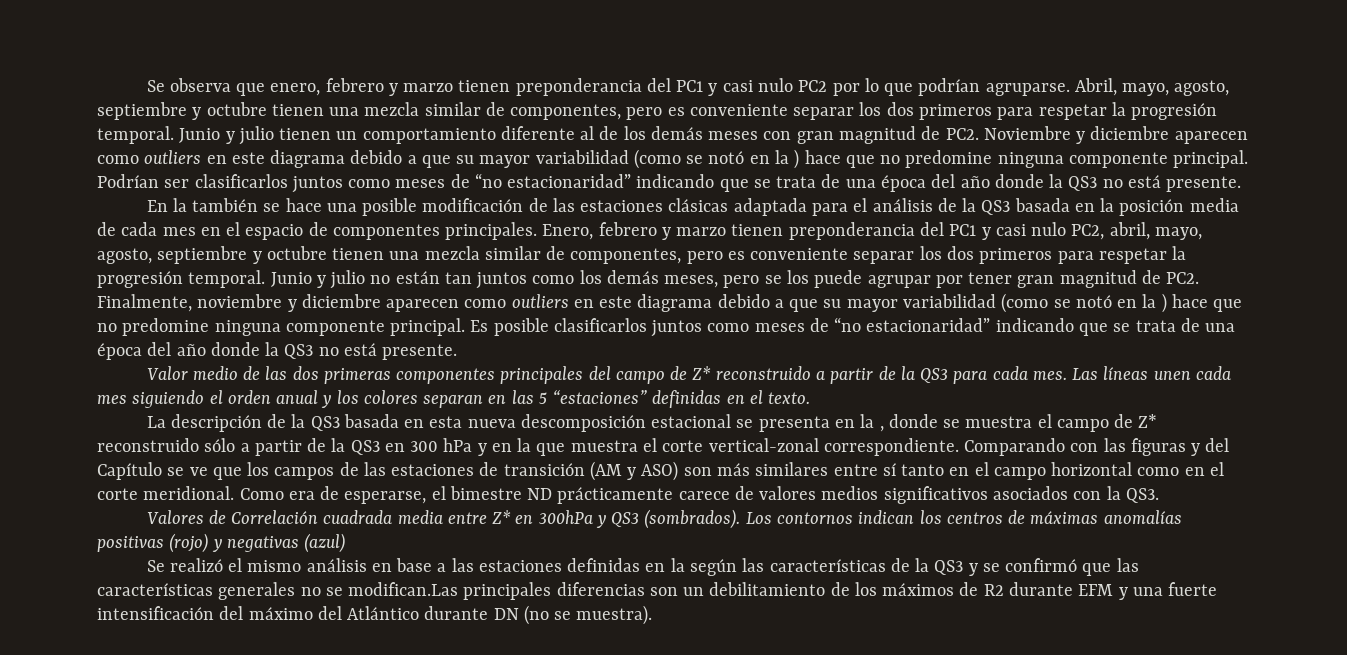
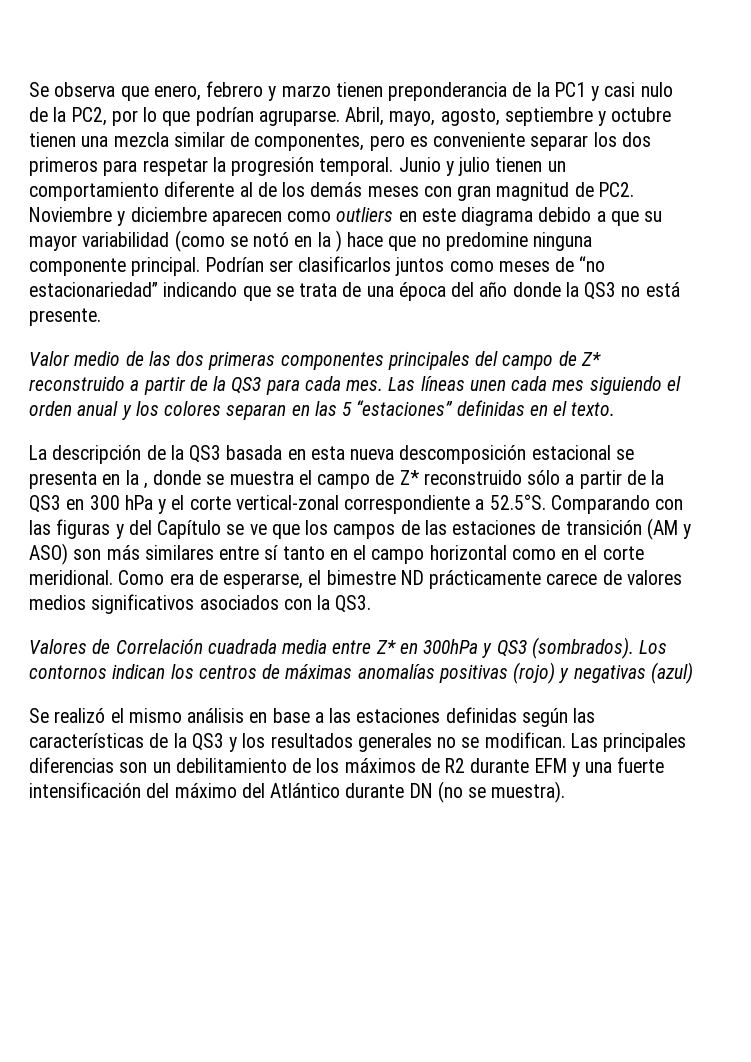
- Se observa que enero, febrero y marzo tienen preponderancia del PC1 y casi nulo PC2 por lo que podrían agruparse.
+ Se observa que enero, febrero y marzo tienen preponderancia de la PC1 y casi nulo de la PC2, por lo que podrían agruparse.
- Podrían ser clasificarlos juntos como meses de “no estacionaridad” indicando que se trata de una época del año donde la QS3 no está presente.
- En la también se hace una posible modificación de las estaciones clásicas adaptada para el análisis de la QS3 basada en la posición media de cada mes en el espacio de componentes principales. Enero, febrero y marzo tienen preponderancia del PC1 y casi nulo PC2, abril, mayo, agosto, septiembre y octubre tienen una mezcla similar de componentes, pero es conveniente separar los dos primeros para respetar la progresión temporal. Junio y julio no están tan juntos como los demás meses, pero se los puede agrupar por tener gran magnitud de PC2. Finalmente, noviembre y diciembre aparecen como outliers en este diagrama debido a que su mayor variabilidad (como se notó en la ) hace que no predomine ninguna componente principal. Es posible clasificarlos juntos como meses de “no estacionaridad” indicando que se trata de una época del año donde la QS3 no está presente.
+ Podrían ser clasificarlos juntos como meses de “no estacionariedad” indicando que se trata de una época del año donde la QS3 no está presente.
- La descripción de la QS3 basada en esta nueva descomposición estacional se presenta en la , donde se muestra el campo de Z* reconstruido sólo a partir de la QS3 en 300 hPa y en la que muestra el corte vertical-zonal correspondiente. Comparando con las figuras y del Capítulo se ve que los campos de las estaciones de transición (AM y ASO) son más similares entre sí tanto en el campo horizontal como en el corte meridional.
+ La descripción de la QS3 basada en esta nueva descomposición estacional se presenta en la , donde se muestra el campo de Z* reconstruido sólo a partir de la QS3 en 300 hPa y el corte vertical-zonal correspondiente a 52.5°S. Comparando con las figuras y del Capítulo se ve que los campos de las estaciones de transición (AM y ASO) son más similares entre sí tanto en el campo horizontal como en el corte meridional.
- Se realizó el mismo análisis en base a las estaciones definidas en la según las características de la QS3 y se confirmó que las características generales no se modifican.Las principales diferencias son un debilitamiento de los máximos de R2 durante EFM y una fuerte intensificación del máximo del Atlántico durante DN (no se muestra).
+ Se realizó el mismo análisis en base a las estaciones definidas según las características de la QS3 y los resultados generales no se modifican. Las principales diferencias son un debilitamiento de los máximos de R2 durante EFM y una fuerte intensificación del máximo del Atlántico durante DN (no se muestra).

